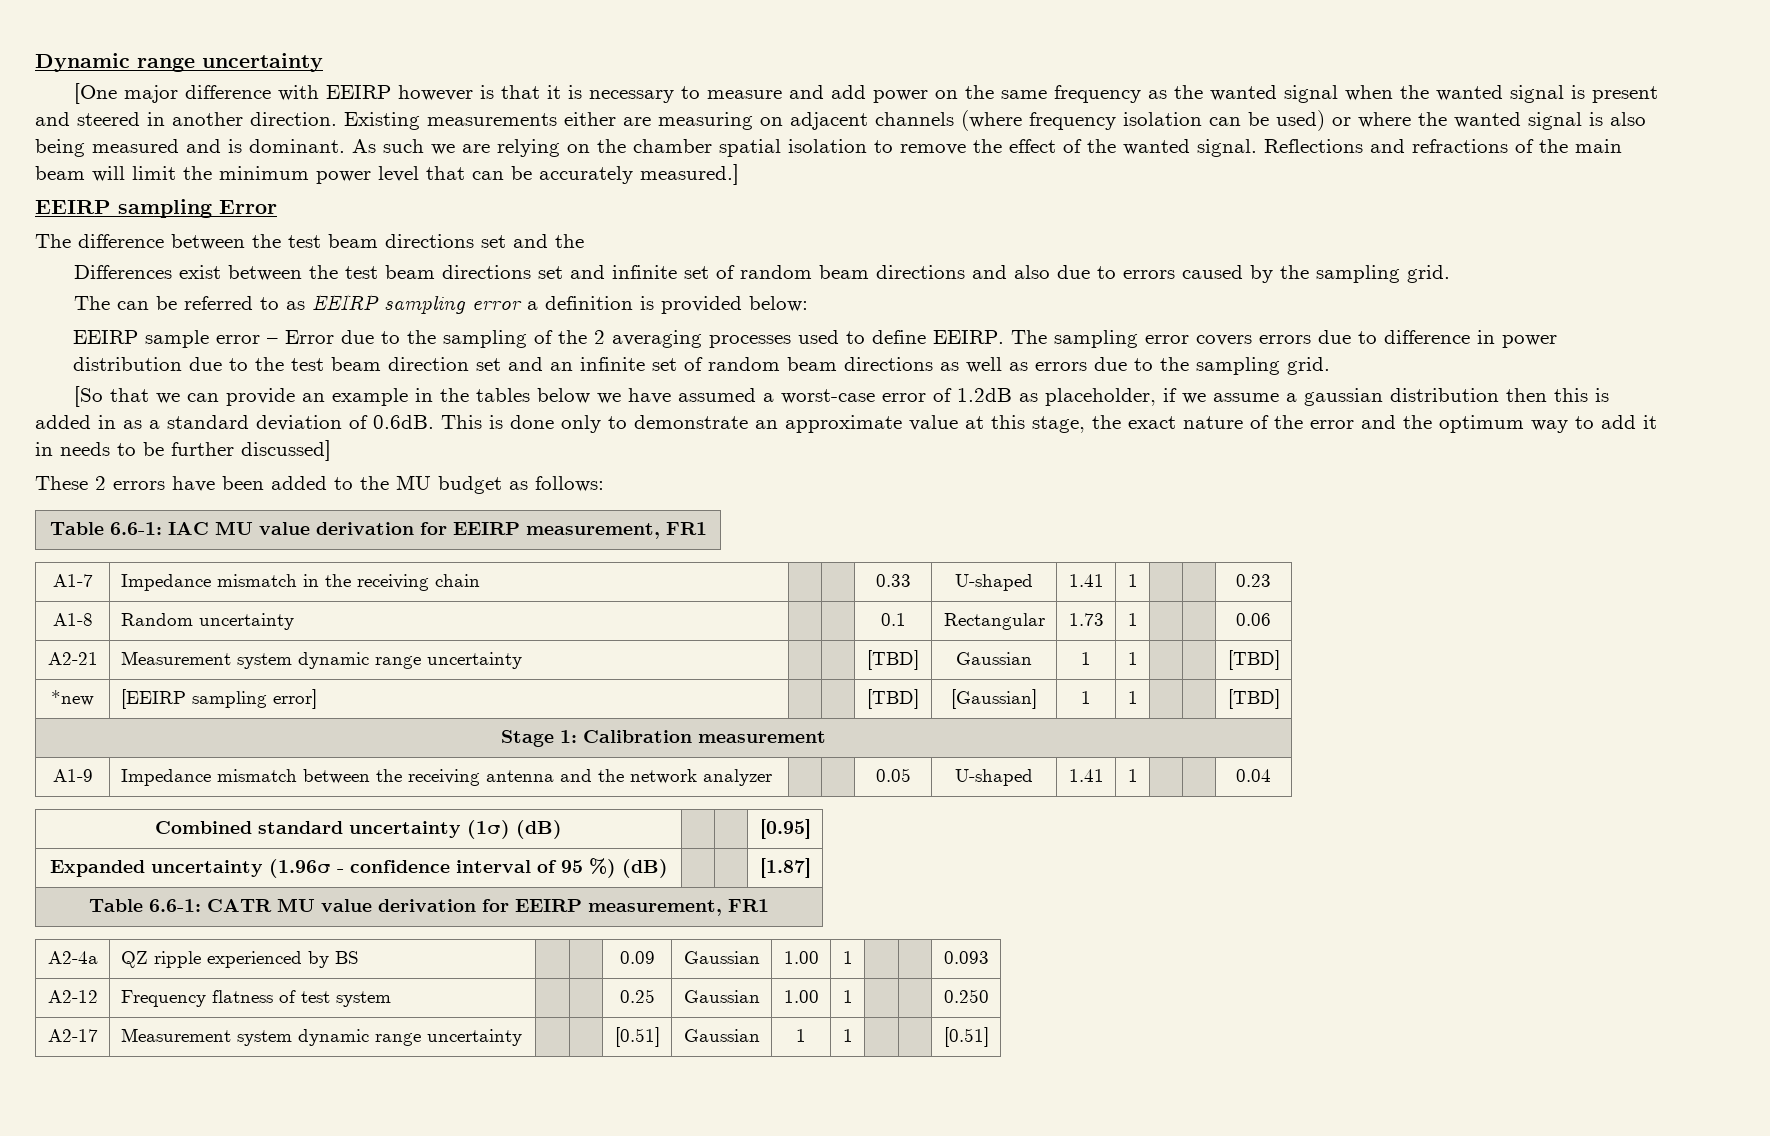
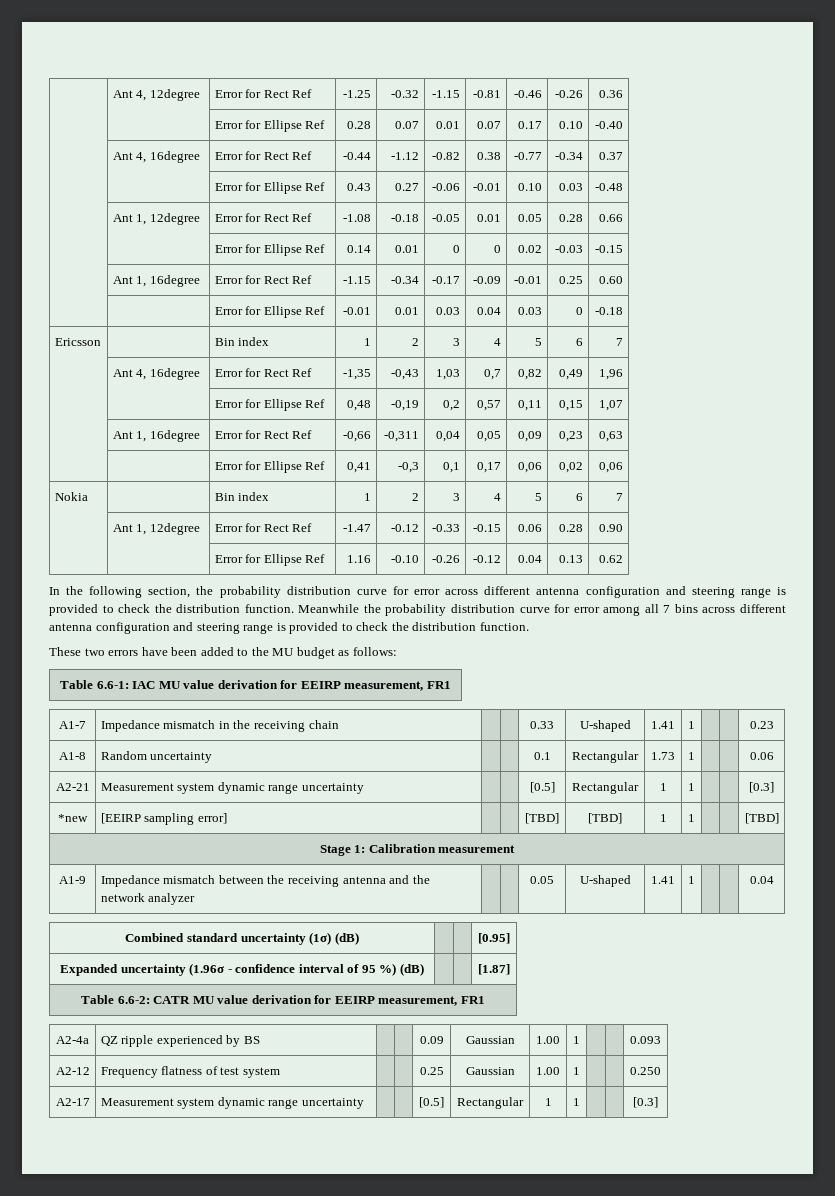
- Dynamic range uncertainty
- [One major difference with EEIRP however is that it is necessary to measure and add power on the same frequency as the wanted signal when the wanted signal is present and steered in another direction. Existing measurements either are measuring on adjacent channels (where frequency isolation can be used) or where the wanted signal is also being measured and is dominant. As such we are relying on the chamber spatial isolation to remove the effect of the wanted signal. Reflections and refractions of the main beam will limit the minimum power level that can be accurately measured.]
- EEIRP sampling Error
- The difference between the test beam directions set and the
- Differences exist between the test beam directions set and infinite set of random beam directions and also due to errors caused by the sampling grid.
- The can be referred to as EEIRP sampling error a definition is provided below:
- EEIRP sample error – Error due to the sampling of the 2 averaging processes used to define EEIRP. The sampling error covers errors due to difference in power distribution due to the test beam direction set and an infinite set of random beam directions as well as errors due to the sampling grid.
- [So that we can provide an example in the tables below we have assumed a worst-case error of 1.2dB as placeholder, if we assume a gaussian distribution then this is added in as a standard deviation of 0.6dB. This is done only to demonstrate an approximate value at this stage, the exact nature of the error and the optimum way to add it in needs to be further discussed]
+ | Ant 4, 12degree | Error for Rect Ref | -1.25 | -0.32 | -1.15 | -0.81 | -0.46 | -0.26 | 0.36
+ | | Error for Ellipse Ref | 0.28 | 0.07 | 0.01 | 0.07 | 0.17 | 0.10 | -0.40
+ | Ant 4, 16degree | Error for Rect Ref | -0.44 | -1.12 | -0.82 | 0.38 | -0.77 | -0.34 | 0.37
+ | | Error for Ellipse Ref | 0.43 | 0.27 | -0.06 | -0.01 | 0.10 | 0.03 | -0.48
+ | Ant 1, 12degree | Error for Rect Ref | -1.08 | -0.18 | -0.05 | 0.01 | 0.05 | 0.28 | 0.66
+ | | Error for Ellipse Ref | 0.14 | 0.01 | 0 | 0 | 0.02 | -0.03 | -0.15
+ | Ant 1, 16degree | Error for Rect Ref | -1.15 | -0.34 | -0.17 | -0.09 | -0.01 | 0.25 | 0.60
+ | | Error for Ellipse Ref | -0.01 | 0.01 | 0.03 | 0.04 | 0.03 | 0 | -0.18
+ Ericsson | | Bin index | 1 | 2 | 3 | 4 | 5 | 6 | 7
+ | Ant 4, 16degree | Error for Rect Ref | -1,35 | -0,43 | 1,03 | 0,7 | 0,82 | 0,49 | 1,96
+ | | Error for Ellipse Ref | 0,48 | -0,19 | 0,2 | 0,57 | 0,11 | 0,15 | 1,07
+ | Ant 1, 16degree | Error for Rect Ref | -0,66 | -0,311 | 0,04 | 0,05 | 0,09 | 0,23 | 0,63
+ | | Error for Ellipse Ref | 0,41 | -0,3 | 0,1 | 0,17 | 0,06 | 0,02 | 0,06
+ Nokia | | Bin index | 1 | 2 | 3 | 4 | 5 | 6 | 7
+ | Ant 1, 12degree | Error for Rect Ref | -1.47 | -0.12 | -0.33 | -0.15 | 0.06 | 0.28 | 0.90
+ | | Error for Ellipse Ref | 1.16 | -0.10 | -0.26 | -0.12 | 0.04 | 0.13 | 0.62
+ In the following section, the probability distribution curve for error across different antenna configuration and steering range is provided to check the distribution function. Meanwhile the probability distribution curve for error among all 7 bins across different antenna configuration and steering range is provided to check the distribution function.
- These 2 errors have been added to the MU budget as follows:
+ These two errors have been added to the MU budget as follows:
- A2-21 | Measurement system dynamic range uncertainty | | | [TBD] | Gaussian | 1 | 1 | | | [TBD]
+ A2-21 | Measurement system dynamic range uncertainty | | | [0.5] | Rectangular | 1 | 1 | | | [0.3]
- *new | [EEIRP sampling error] | | | [TBD] | [Gaussian] | 1 | 1 | | | [TBD]
+ *new | [EEIRP sampling error] | | | [TBD] | [TBD] | 1 | 1 | | | [TBD]
- Table 6.6-1: CATR MU value derivation for EEIRP measurement, FR1
+ Table 6.6-2: CATR MU value derivation for EEIRP measurement, FR1
- A2-17 | Measurement system dynamic range uncertainty | | | [0.51] | Gaussian | 1 | 1 | | | [0.51]
+ A2-17 | Measurement system dynamic range uncertainty | | | [0.5] | Rectangular | 1 | 1 | | | [0.3]

